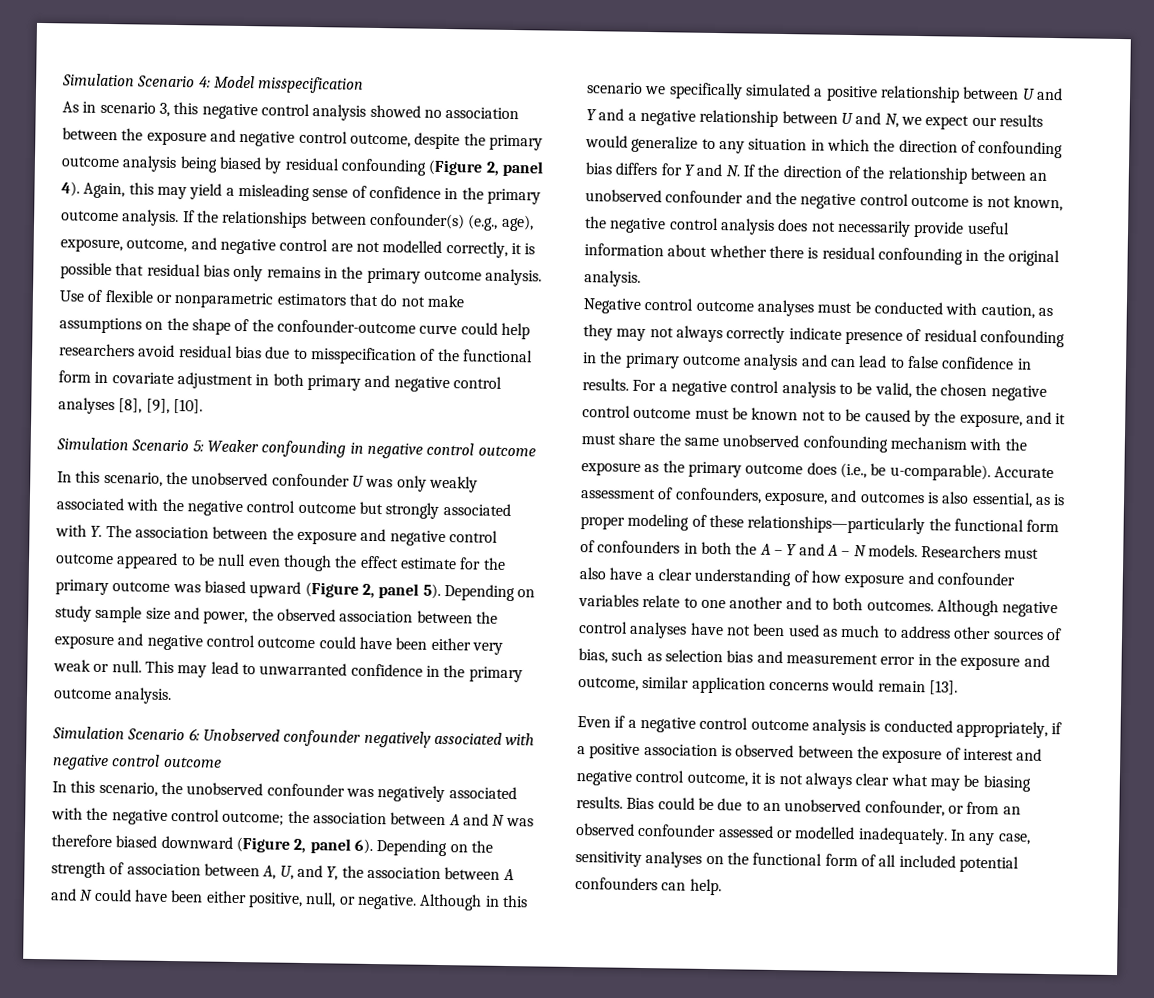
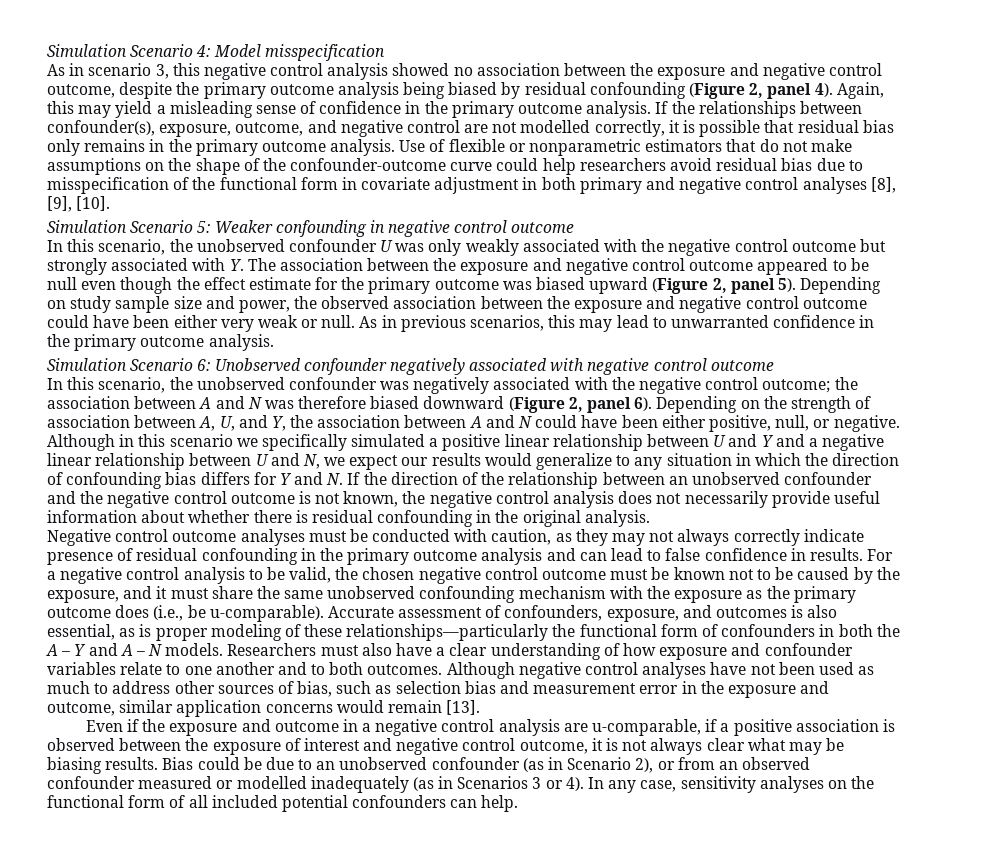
- If the relationships between confounder(s) (e.g., age), exposure, outcome, and negative control are not modelled correctly, it is possible that residual bias only remains in the primary outcome analysis.
+ If the relationships between confounder(s), exposure, outcome, and negative control are not modelled correctly, it is possible that residual bias only remains in the primary outcome analysis.
- This may lead to unwarranted confidence in the primary outcome analysis.
+ As in previous scenarios, this may lead to unwarranted confidence in the primary outcome analysis.
- Although in this scenario we specifically simulated a positive relationship between U and Y and a negative relationship between U and N, we expect our results would generalize to any situation in which the direction of confounding bias differs for Y and N. If the direction of the relationship between an unobserved confounder and the negative control outcome is not known, the negative control analysis does not necessarily provide useful information about whether there is residual confounding in the original analysis.
+ Although in this scenario we specifically simulated a positive linear relationship between U and Y and a negative linear relationship between U and N, we expect our results would generalize to any situation in which the direction of confounding bias differs for Y and N. If the direction of the relationship between an unobserved confounder and the negative control outcome is not known, the negative control analysis does not necessarily provide useful information about whether there is residual confounding in the original analysis.
- Even if a negative control outcome analysis is conducted appropriately, if a positive association is observed between the exposure of interest and negative control outcome, it is not always clear what may be biasing results.
+ Even if the exposure and outcome in a negative control analysis are u-comparable, if a positive association is observed between the exposure of interest and negative control outcome, it is not always clear what may be biasing results.
- Bias could be due to an unobserved confounder, or from an observed confounder assessed or modelled inadequately.
+ Bias could be due to an unobserved confounder (as in Scenario 2), or from an observed confounder measured or modelled inadequately (as in Scenarios 3 or 4).

